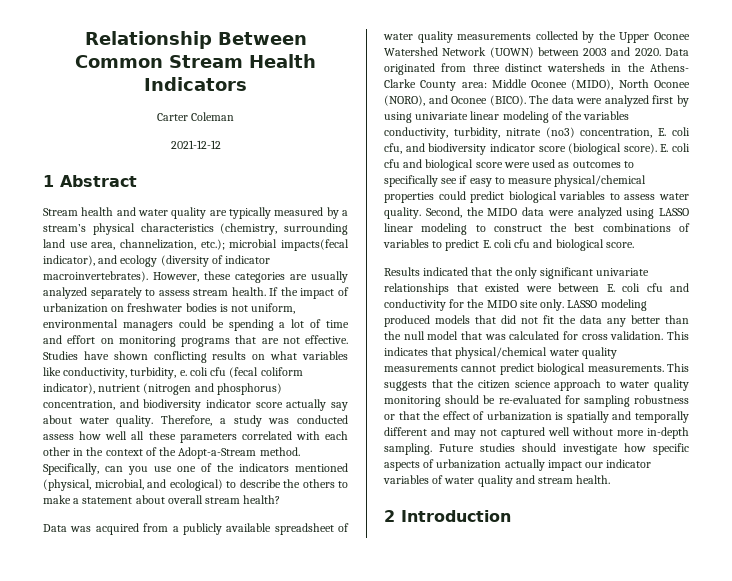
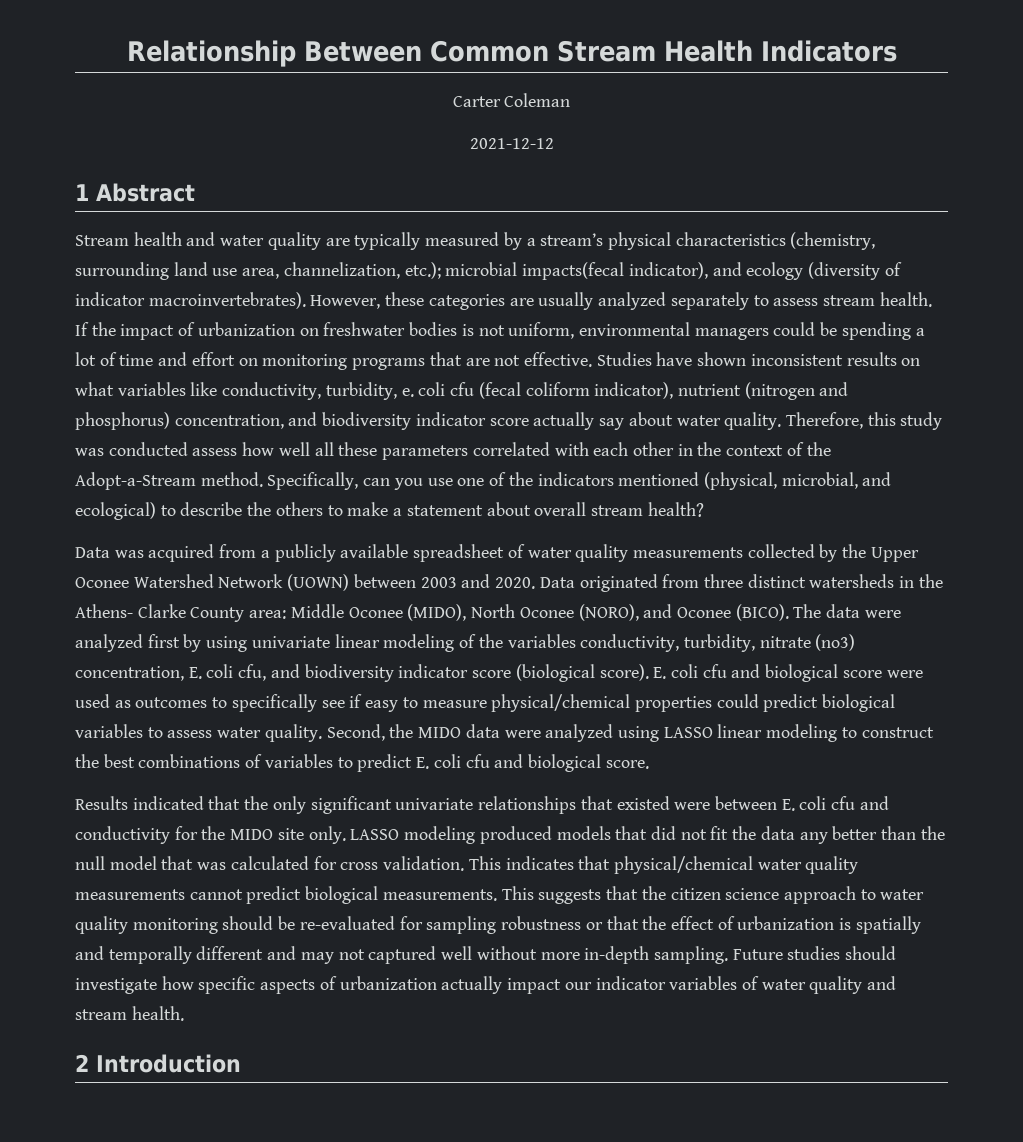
- Studies have shown conflicting results on what variables like conductivity, turbidity, e. coli cfu (fecal coliform indicator), nutrient (nitrogen and phosphorus) concentration, and biodiversity indicator score actually say about water quality.
+ Studies have shown inconsistent results on what variables like conductivity, turbidity, e. coli cfu (fecal coliform indicator), nutrient (nitrogen and phosphorus) concentration, and biodiversity indicator score actually say about water quality.
- Therefore, a study was conducted assess how well all these parameters correlated with each other in the context of the Adopt-a-Stream method.
+ Therefore, this study was conducted assess how well all these parameters correlated with each other in the context of the Adopt-a-Stream method.

